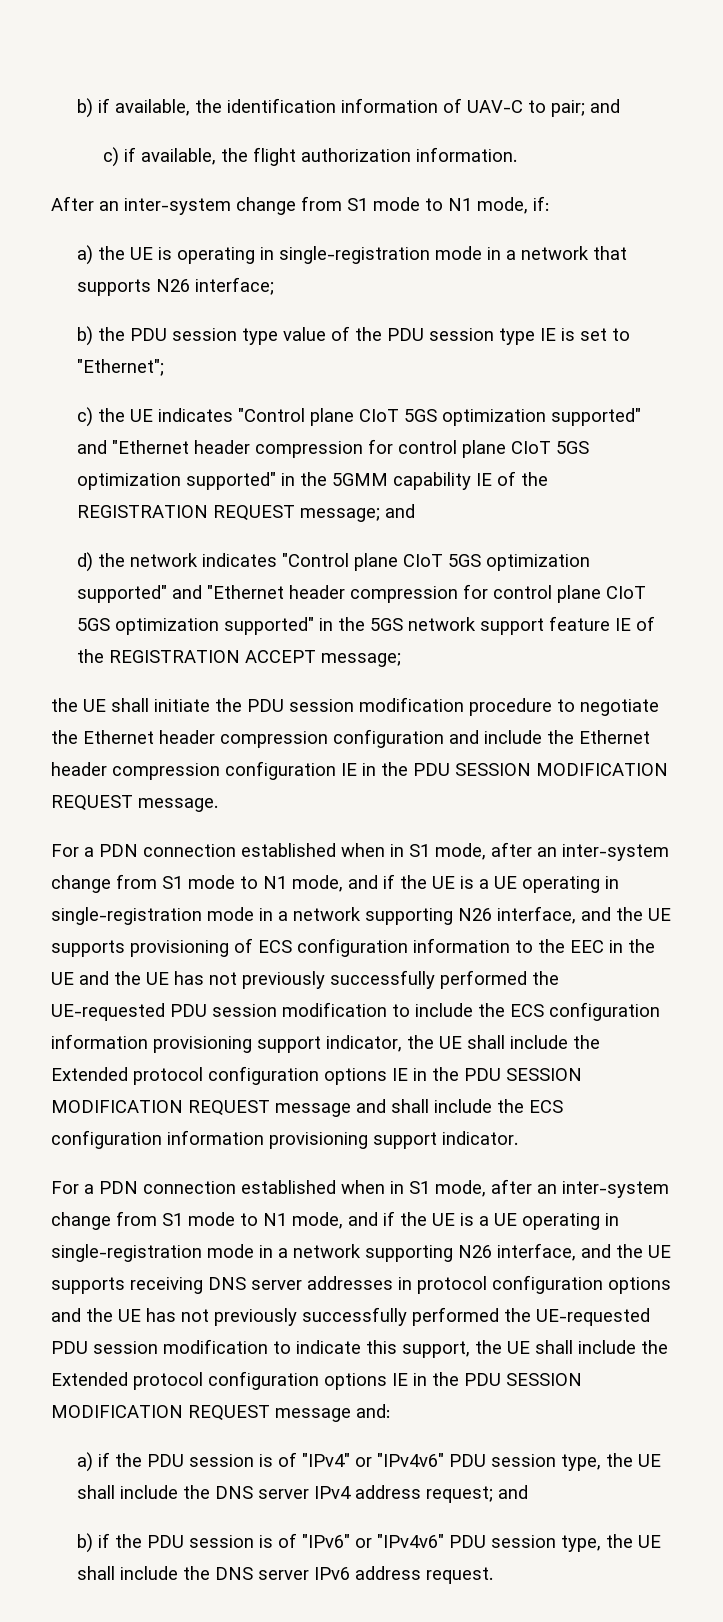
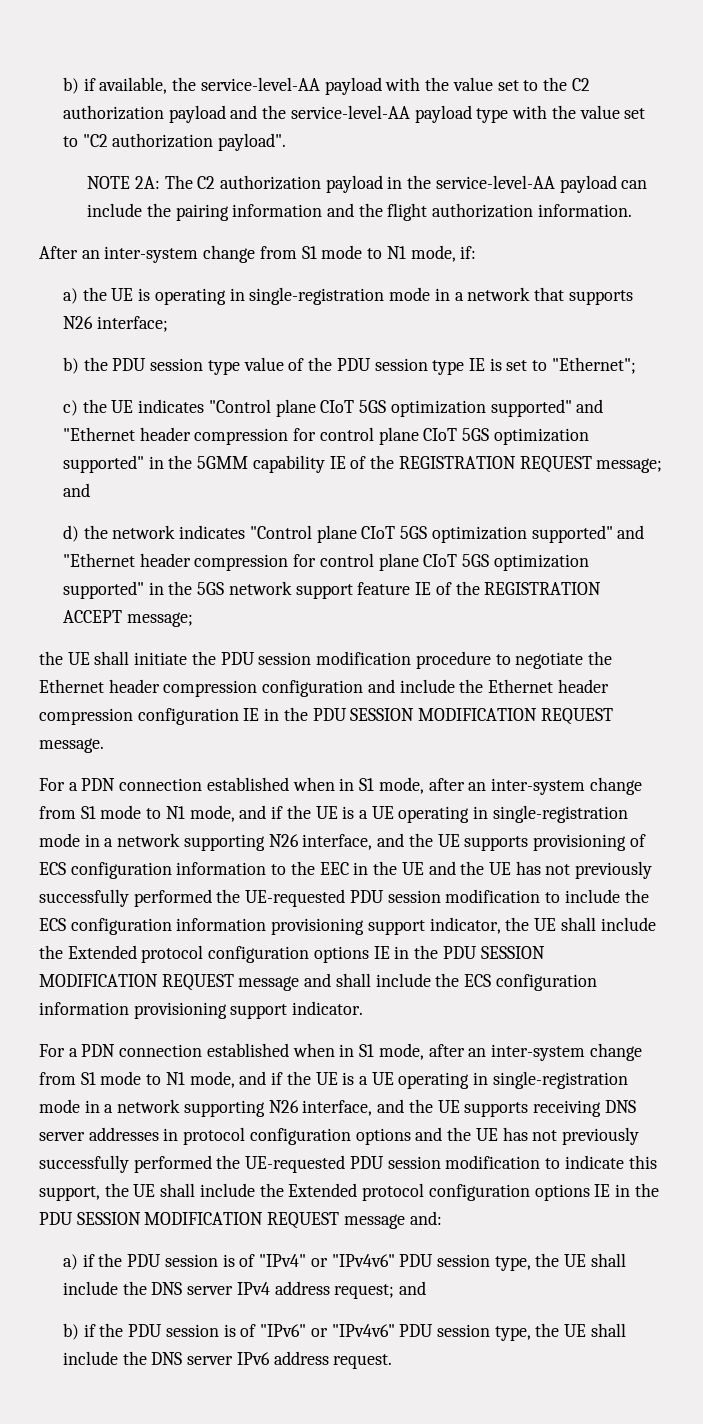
- b) if available, the identification information of UAV-C to pair; and
- c) if available, the flight authorization information.
+ b) if available, the service-level-AA payload with the value set to the C2 authorization payload and the service-level-AA payload type with the value set to "C2 authorization payload".
+ NOTE 2A: The C2 authorization payload in the service-level-AA payload can include the pairing information and the flight authorization information.

